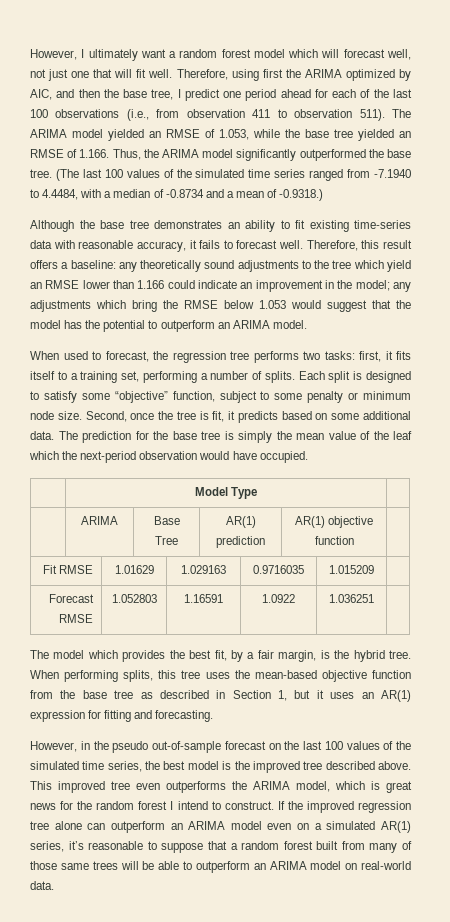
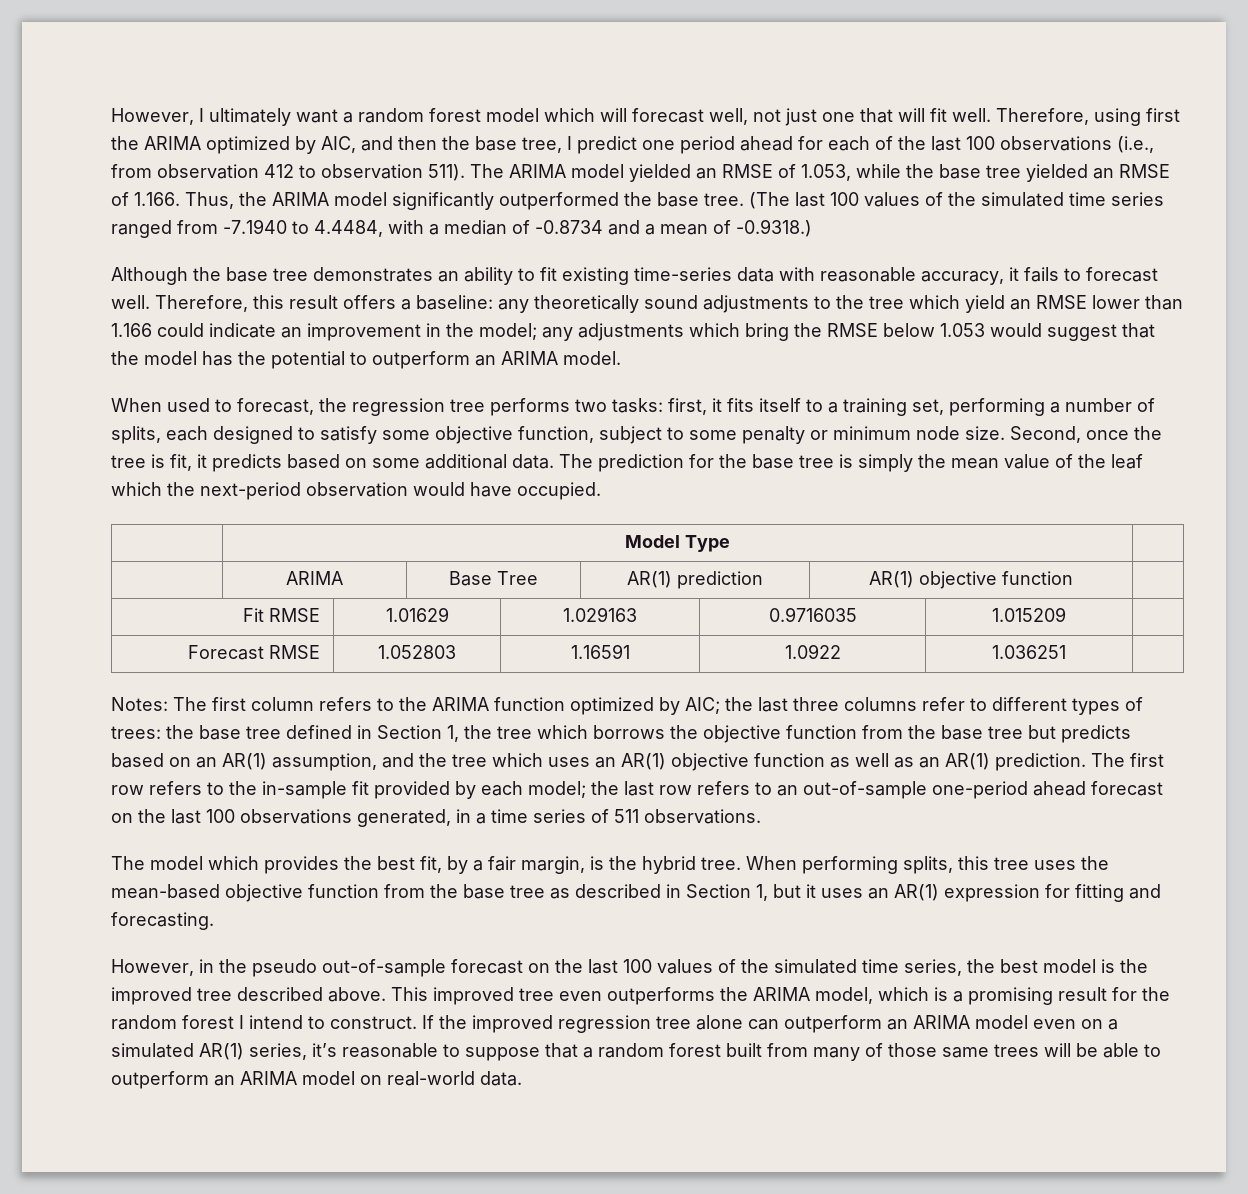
- Therefore, using first the ARIMA optimized by AIC, and then the base tree, I predict one period ahead for each of the last 100 observations (i.e., from observation 411 to observation 511).
+ Therefore, using first the ARIMA optimized by AIC, and then the base tree, I predict one period ahead for each of the last 100 observations (i.e., from observation 412 to observation 511).
- When used to forecast, the regression tree performs two tasks: first, it fits itself to a training set, performing a number of splits. Each split is designed to satisfy some “objective” function, subject to some penalty or minimum node size.
+ When used to forecast, the regression tree performs two tasks: first, it fits itself to a training set, performing a number of splits, each designed to satisfy some objective function, subject to some penalty or minimum node size.
+ Notes: The first column refers to the ARIMA function optimized by AIC; the last three columns refer to different types of trees: the base tree defined in Section 1, the tree which borrows the objective function from the base tree but predicts based on an AR(1) assumption, and the tree which uses an AR(1) objective function as well as an AR(1) prediction. The first row refers to the in-sample fit provided by each model; the last row refers to an out-of-sample one-period ahead forecast on the last 100 observations generated, in a time series of 511 observations.
- This improved tree even outperforms the ARIMA model, which is great news for the random forest I intend to construct.
+ This improved tree even outperforms the ARIMA model, which is a promising result for the random forest I intend to construct.

